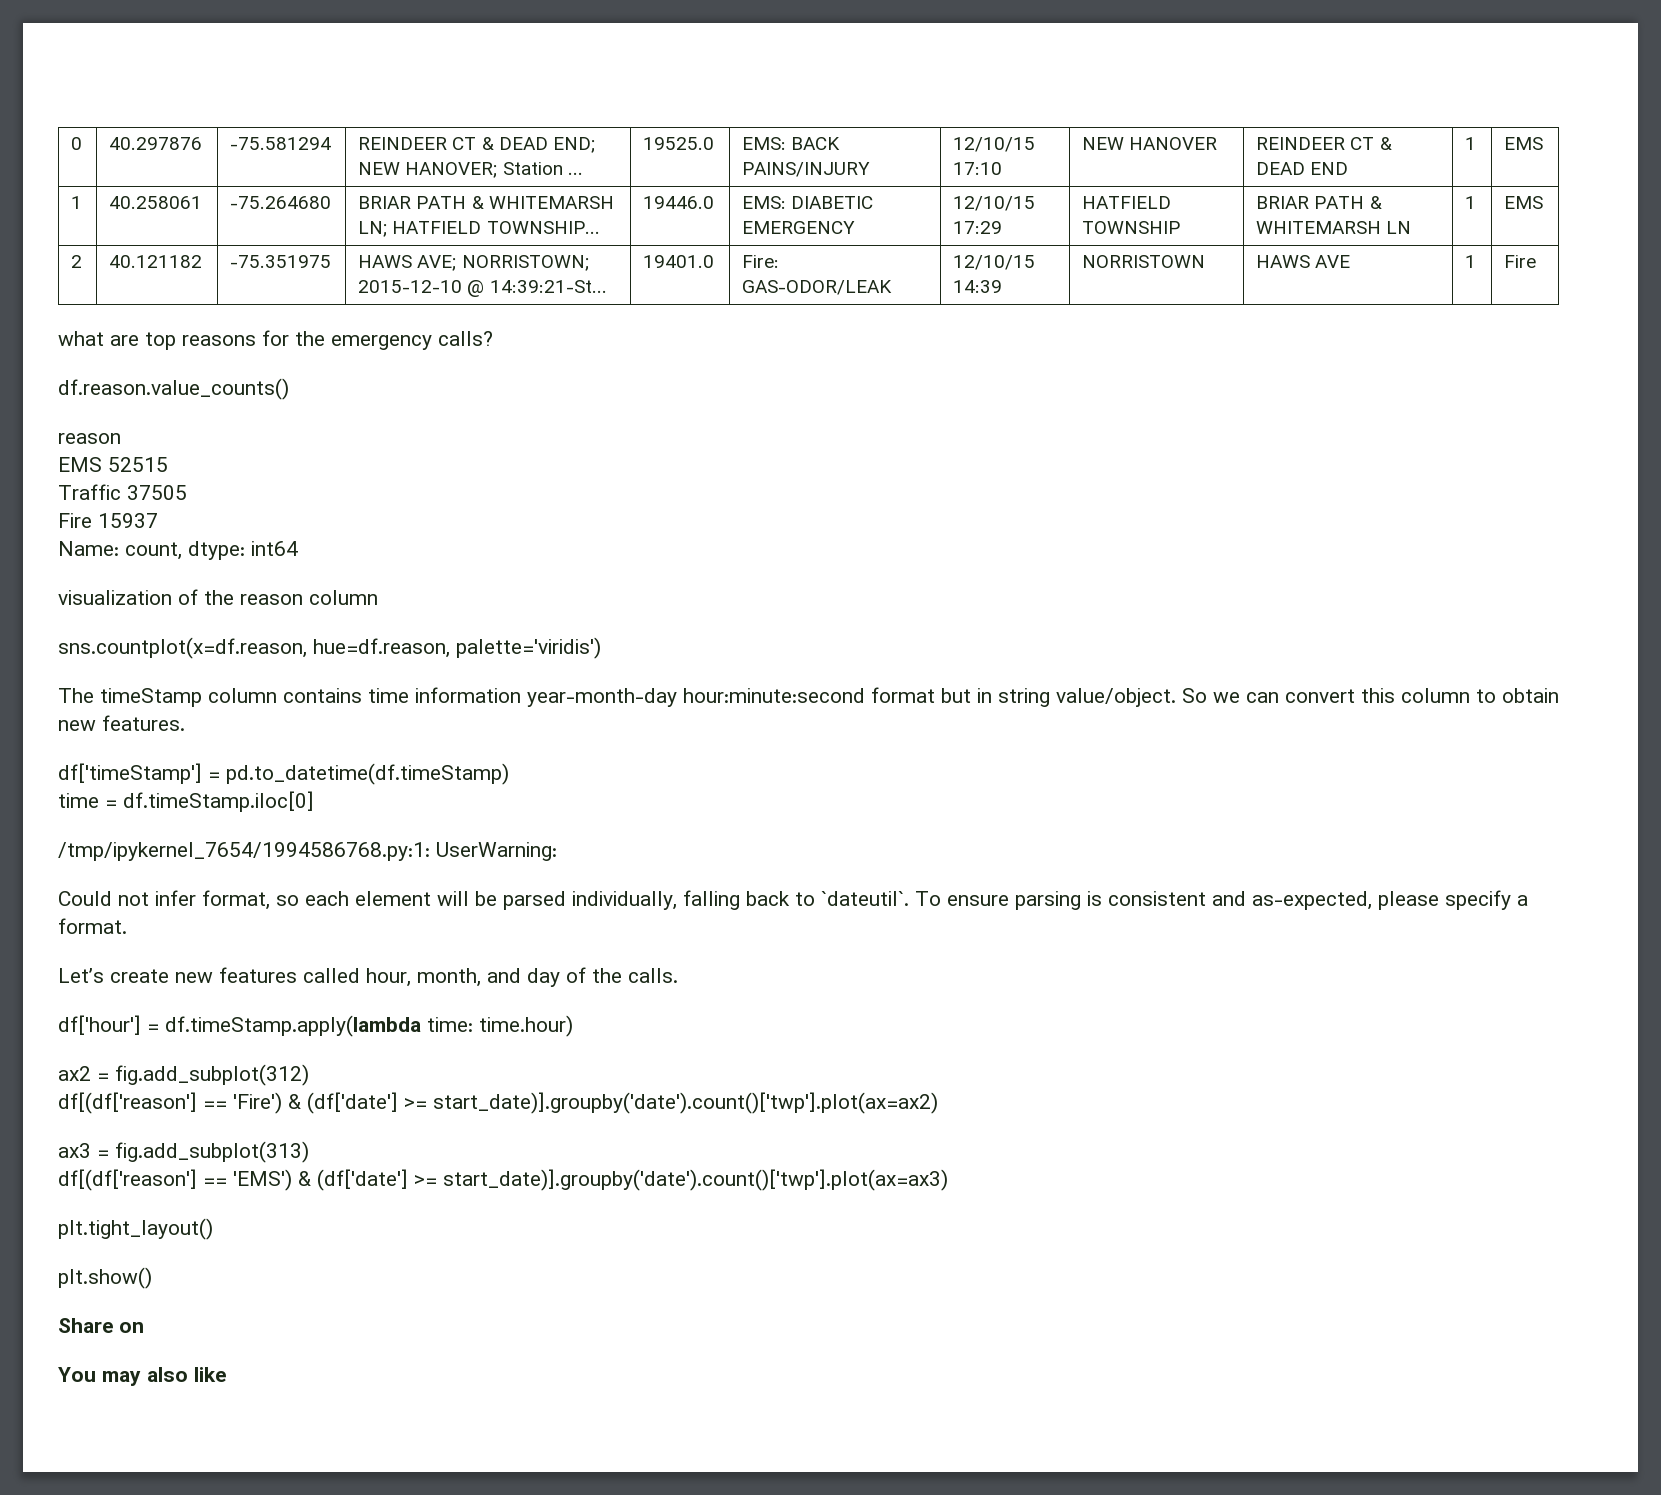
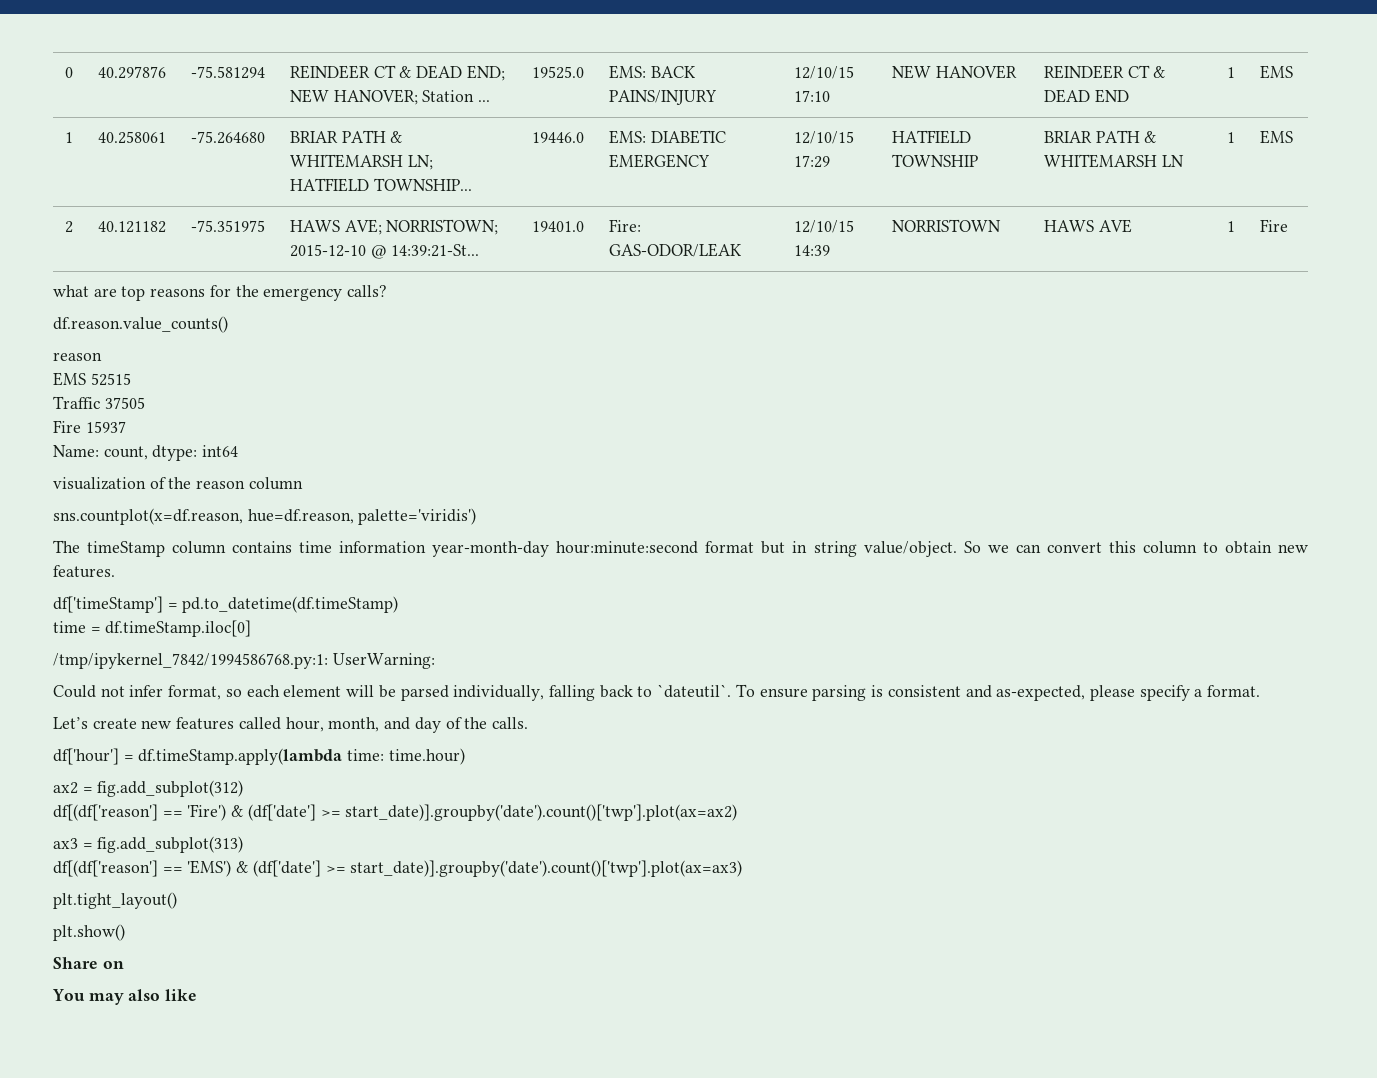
- /tmp/ipykernel_7654/1994586768.py:1: UserWarning:
+ /tmp/ipykernel_7842/1994586768.py:1: UserWarning:

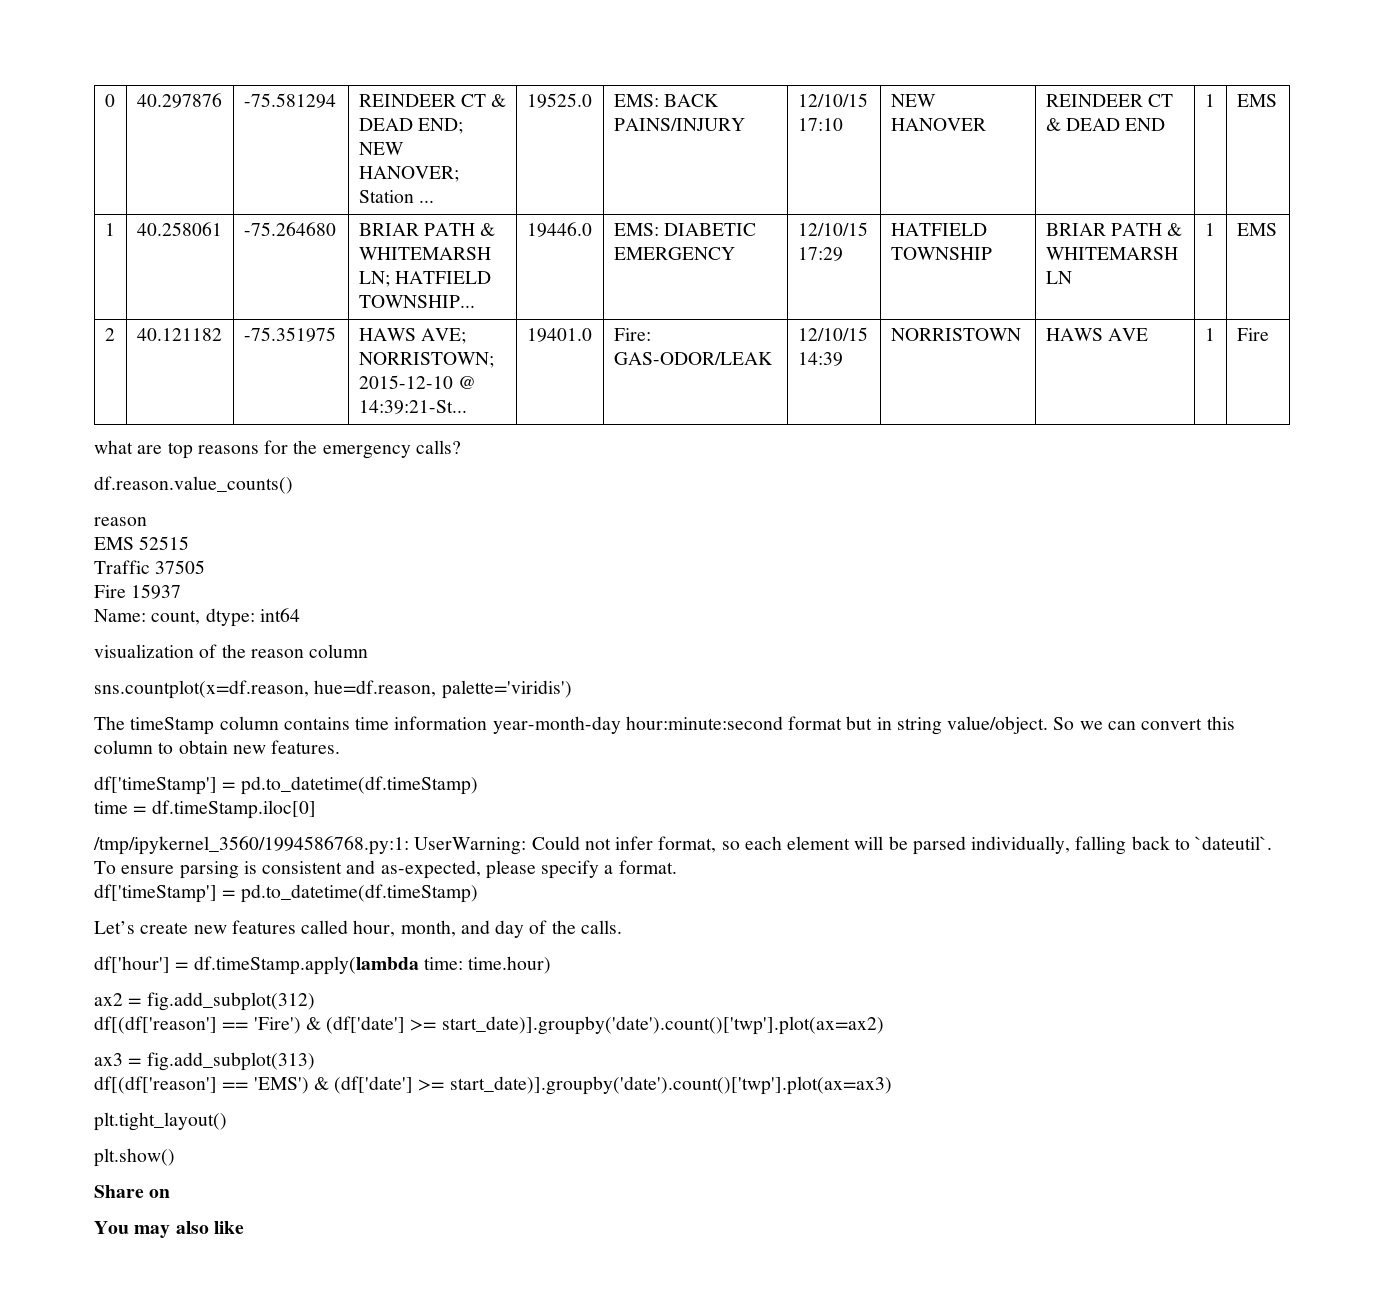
- /tmp/ipykernel_7842/1994586768.py:1: UserWarning:
- Could not infer format, so each element will be parsed individually, falling back to `dateutil`.
+ /tmp/ipykernel_3560/1994586768.py:1: UserWarning: Could not infer format, so each element will be parsed individually, falling back to `dateutil`.
  To ensure parsing is consistent and as-expected, please specify a format.
+ df['timeStamp'] = pd.to_datetime(df.timeStamp)

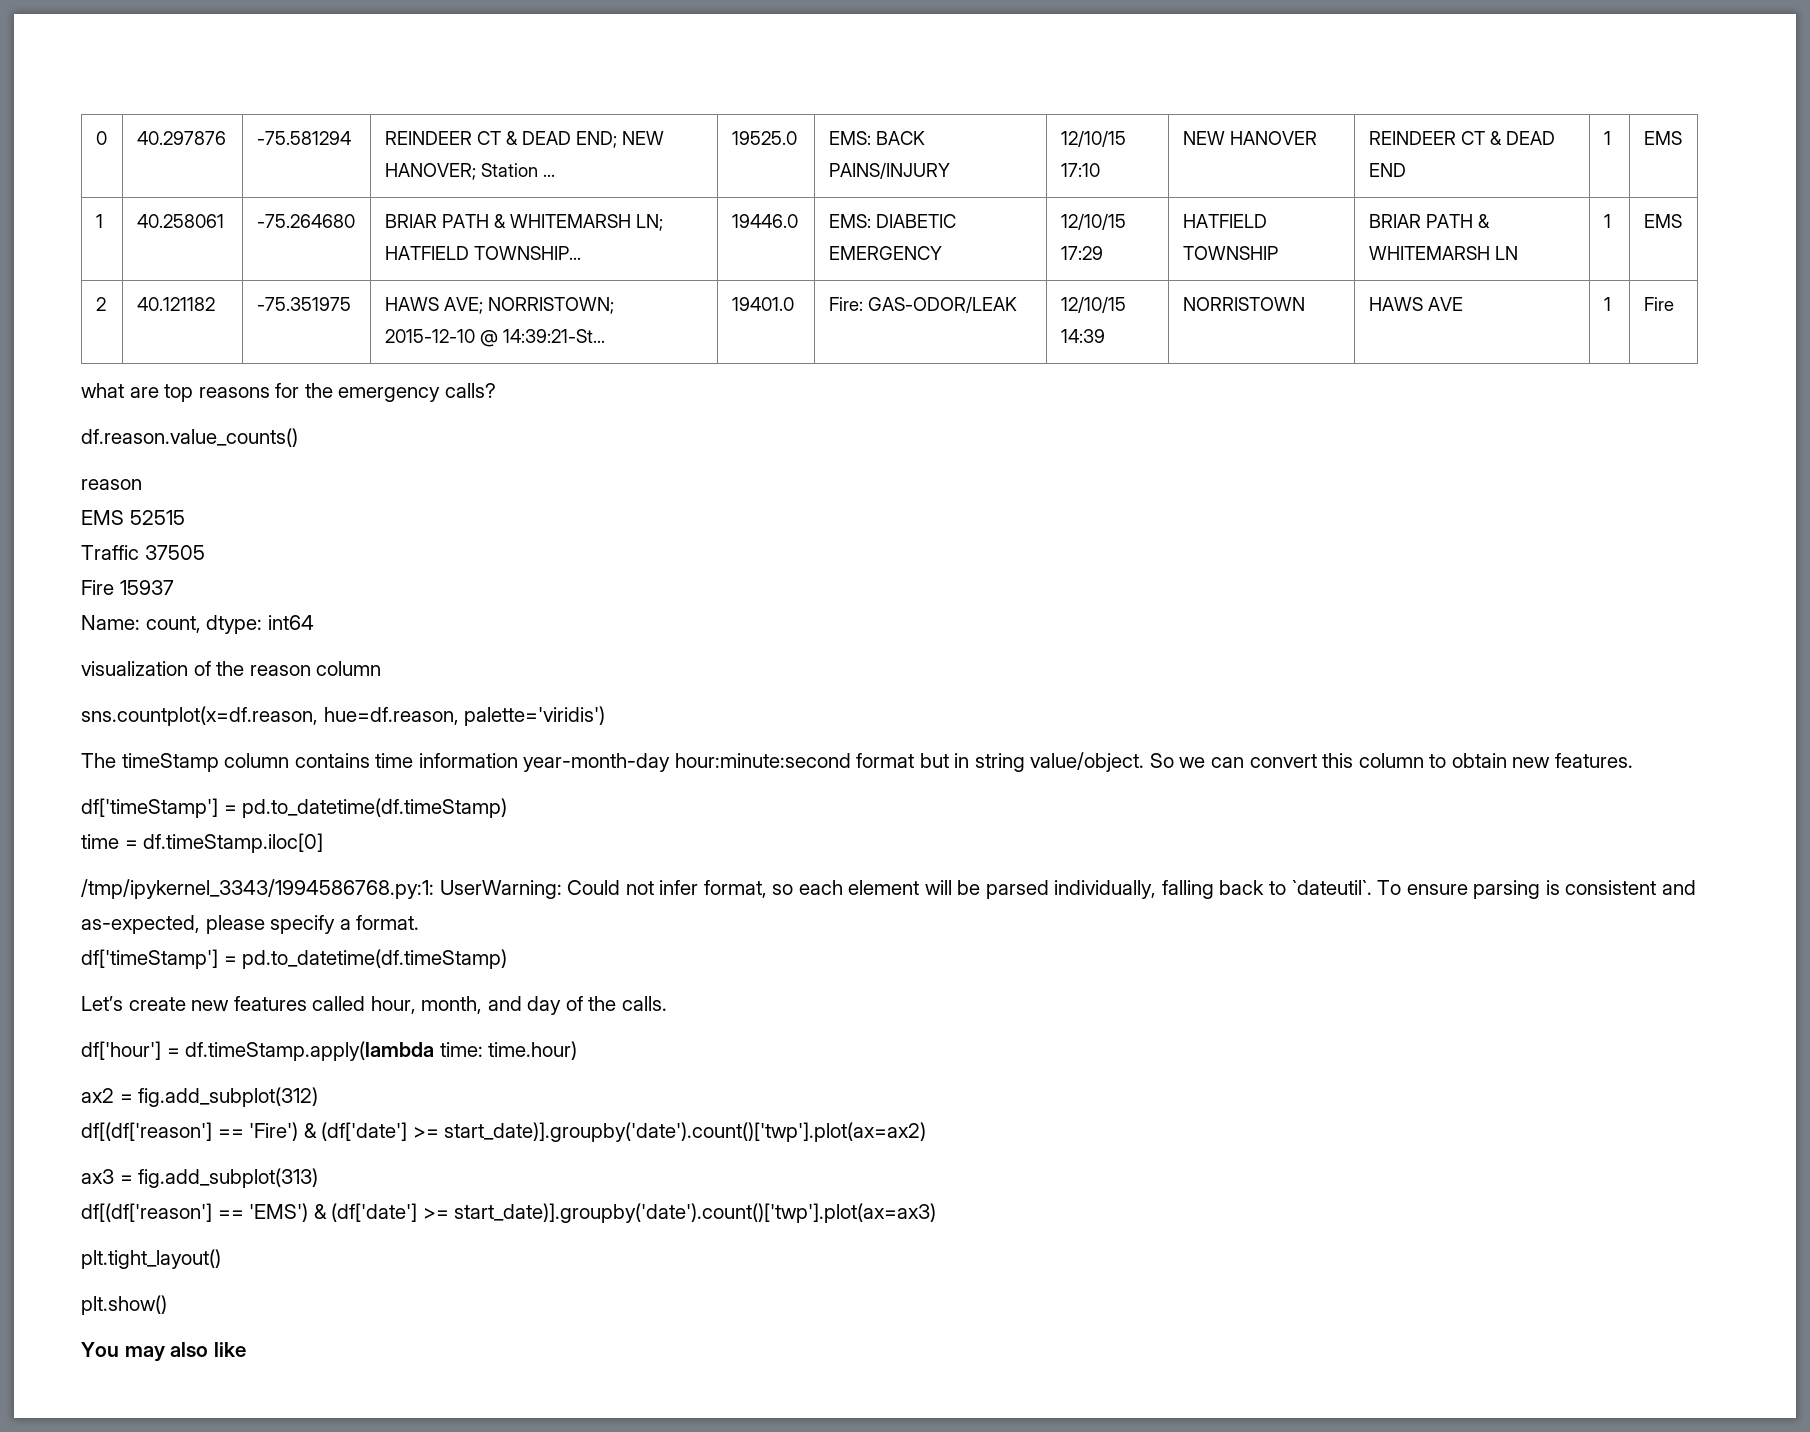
- /tmp/ipykernel_3560/1994586768.py:1: UserWarning: Could not infer format, so each element will be parsed individually, falling back to `dateutil`.
+ /tmp/ipykernel_3343/1994586768.py:1: UserWarning: Could not infer format, so each element will be parsed individually, falling back to `dateutil`.
- Share on

